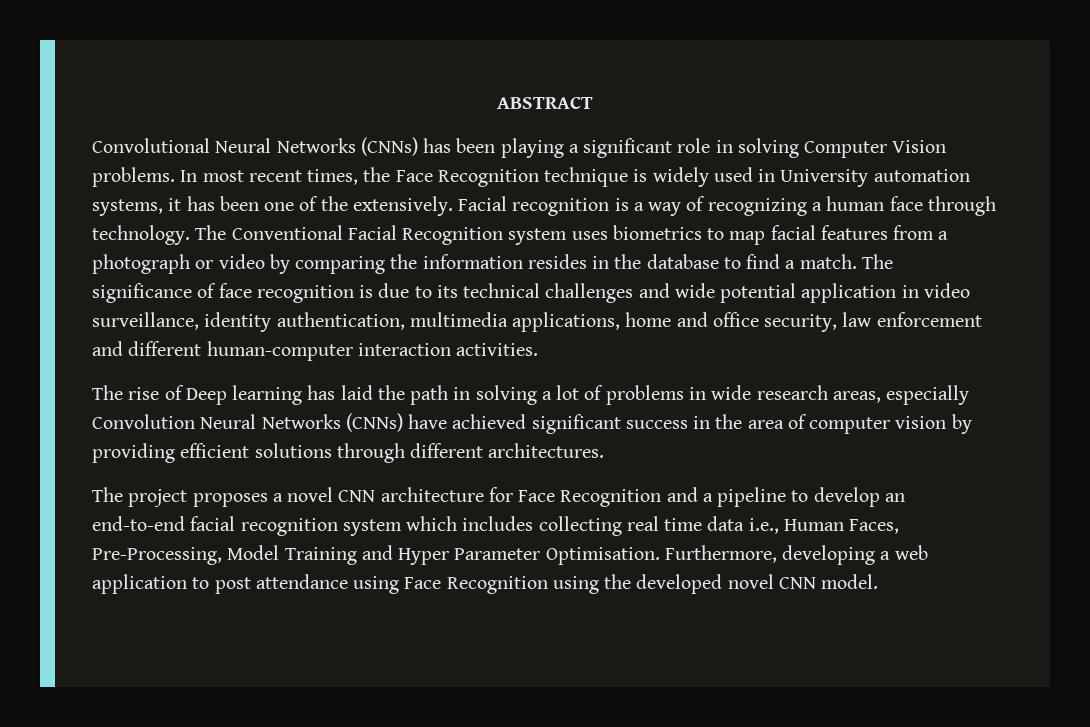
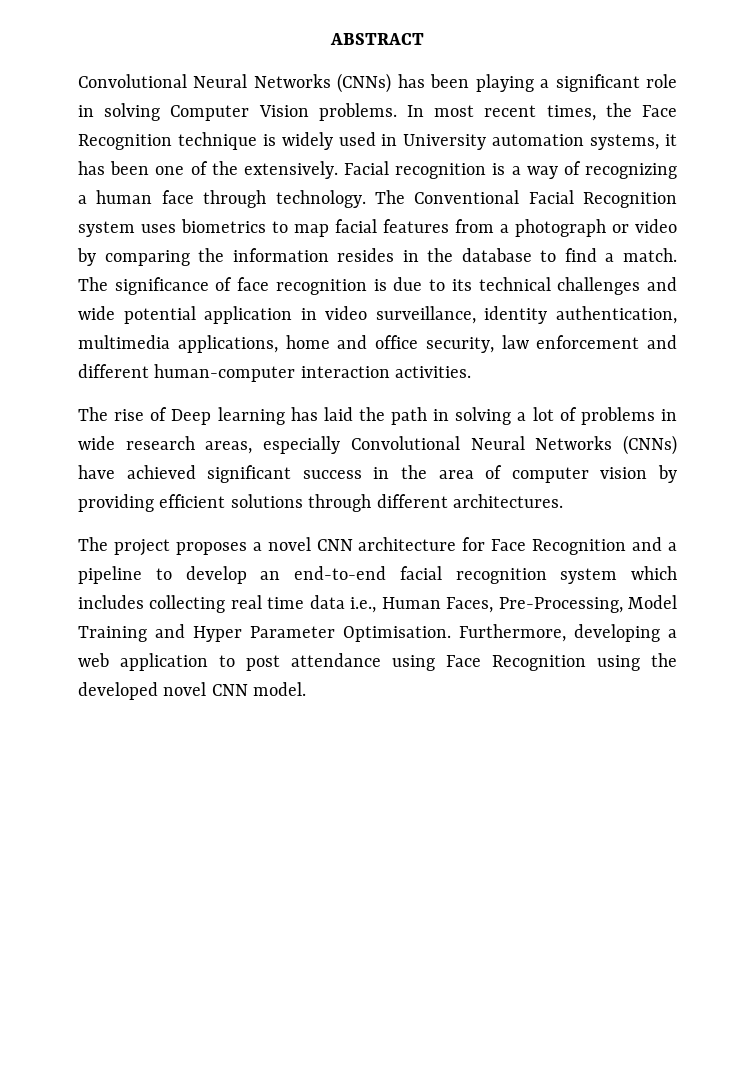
- The rise of Deep learning has laid the path in solving a lot of problems in wide research areas, especially Convolution Neural Networks (CNNs) have achieved significant success in the area of computer vision by providing efficient solutions through different architectures.
+ The rise of Deep learning has laid the path in solving a lot of problems in wide research areas, especially Convolutional Neural Networks (CNNs) have achieved significant success in the area of computer vision by providing efficient solutions through different architectures.

